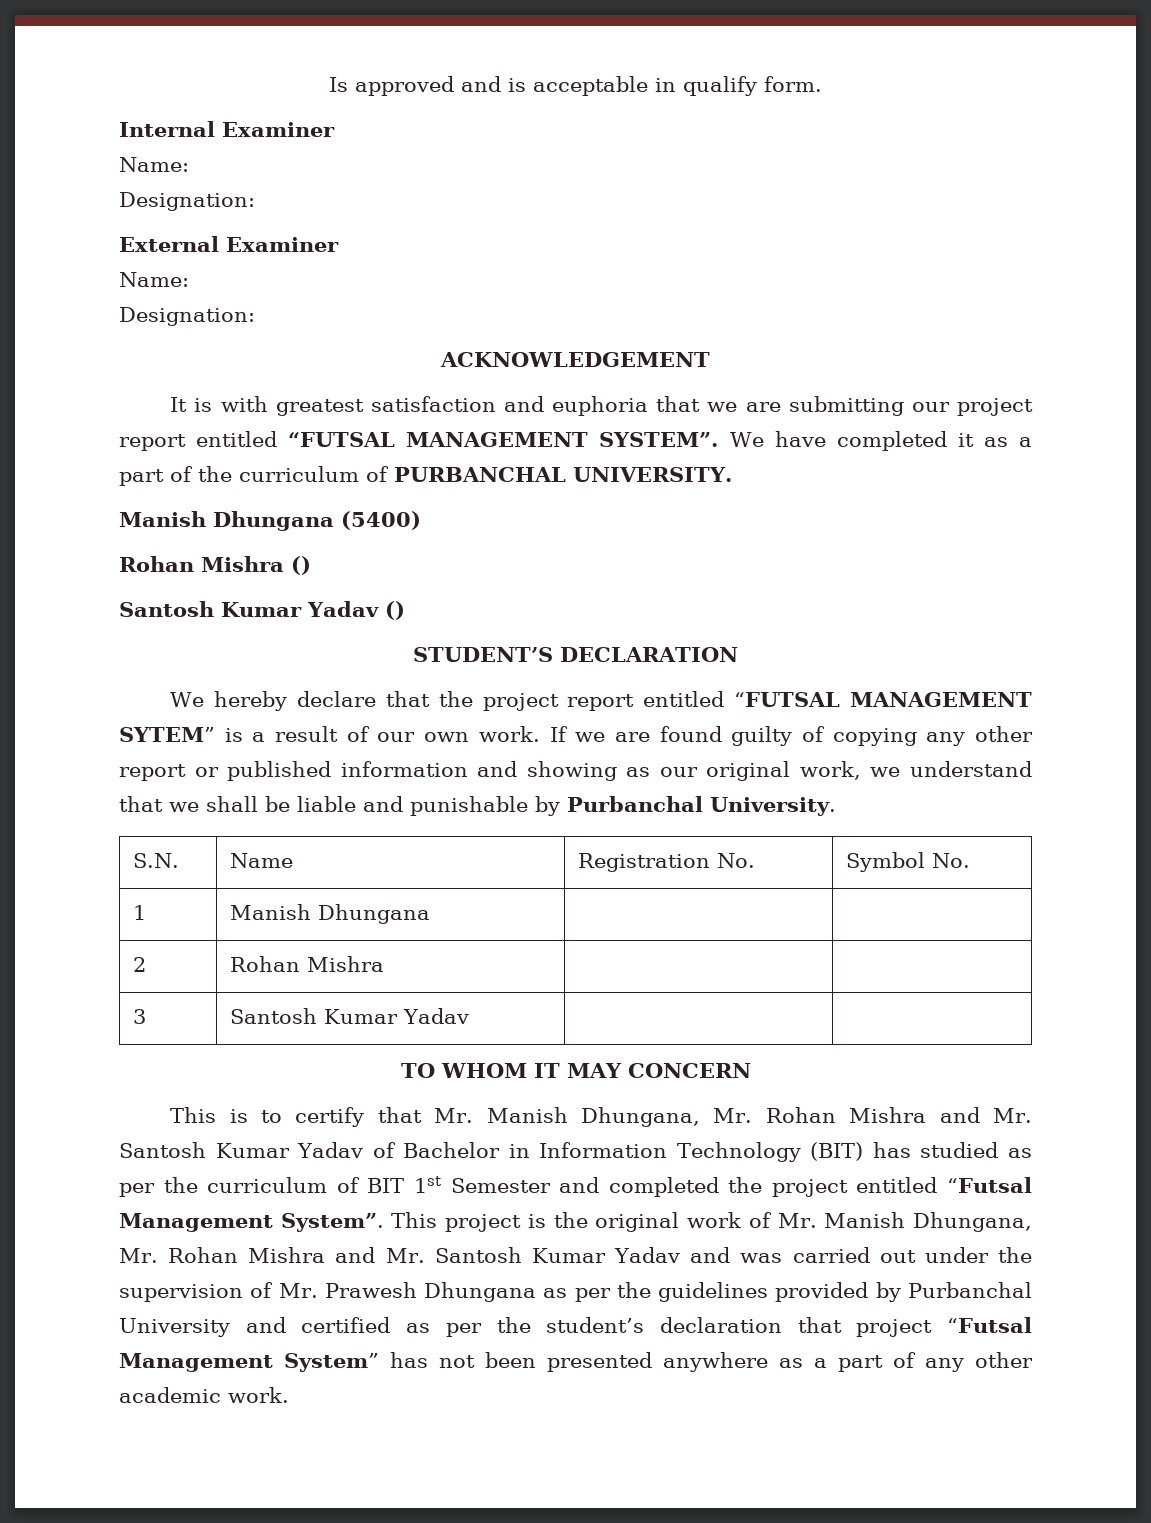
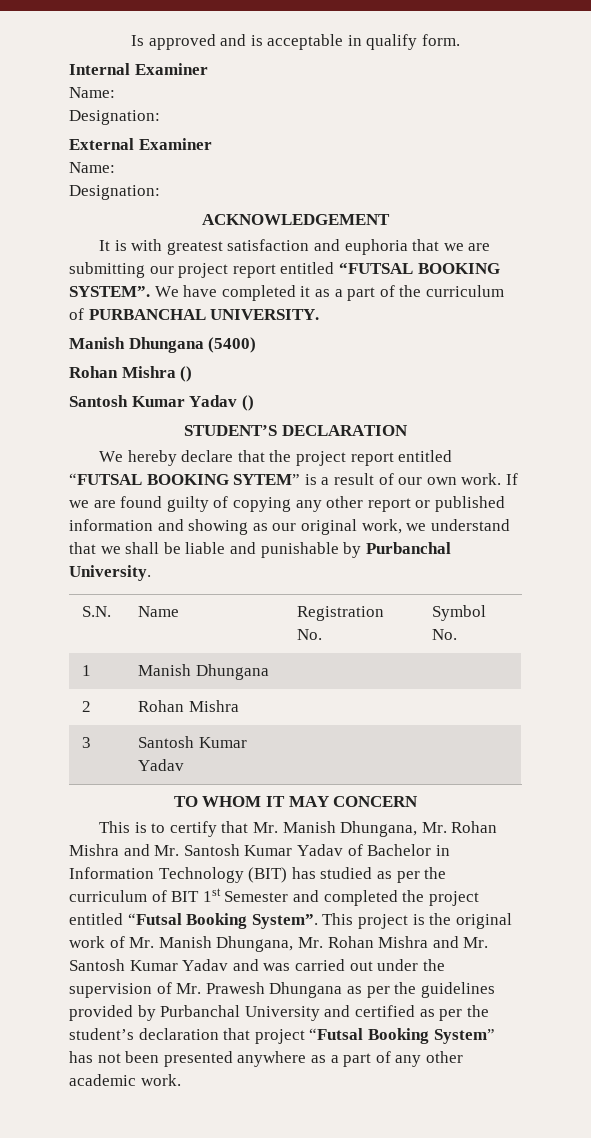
- It is with greatest satisfaction and euphoria that we are submitting our project report entitled “FUTSAL MANAGEMENT SYSTEM”.
+ It is with greatest satisfaction and euphoria that we are submitting our project report entitled “FUTSAL BOOKING SYSTEM”.
- We hereby declare that the project report entitled “FUTSAL MANAGEMENT SYTEM” is a result of our own work.
+ We hereby declare that the project report entitled “FUTSAL BOOKING SYTEM” is a result of our own work.
- This is to certify that Mr. Manish Dhungana, Mr. Rohan Mishra and Mr. Santosh Kumar Yadav of Bachelor in Information Technology (BIT) has studied as per the curriculum of BIT 1st Semester and completed the project entitled “Futsal Management System”.
+ This is to certify that Mr. Manish Dhungana, Mr. Rohan Mishra and Mr. Santosh Kumar Yadav of Bachelor in Information Technology (BIT) has studied as per the curriculum of BIT 1st Semester and completed the project entitled “Futsal Booking System”.
- This project is the original work of Mr. Manish Dhungana, Mr. Rohan Mishra and Mr. Santosh Kumar Yadav and was carried out under the supervision of Mr. Prawesh Dhungana as per the guidelines provided by Purbanchal University and certified as per the student’s declaration that project “Futsal Management System” has not been presented anywhere as a part of any other academic work.
+ This project is the original work of Mr. Manish Dhungana, Mr. Rohan Mishra and Mr. Santosh Kumar Yadav and was carried out under the supervision of Mr. Prawesh Dhungana as per the guidelines provided by Purbanchal University and certified as per the student’s declaration that project “Futsal Booking System” has not been presented anywhere as a part of any other academic work.

